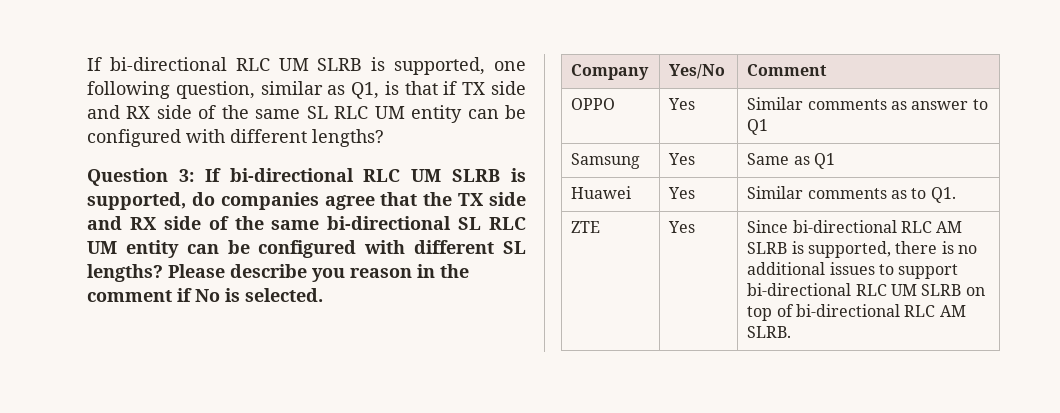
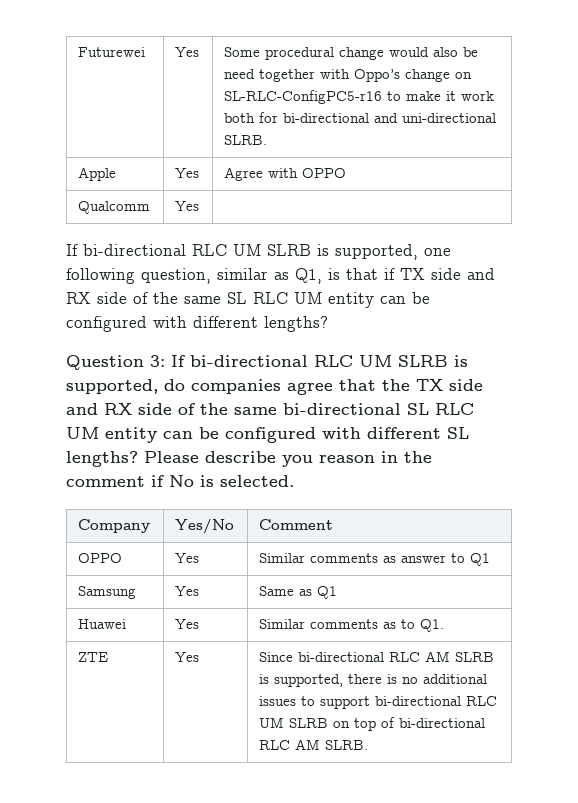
+ Futurewei | Yes | Some procedural change would also be need together with Oppo’s change on SL-RLC-ConfigPC5-r16 to make it work both for bi-directional and uni-directional SLRB.
+ Apple | Yes | Agree with OPPO
+ Qualcomm | Yes |

